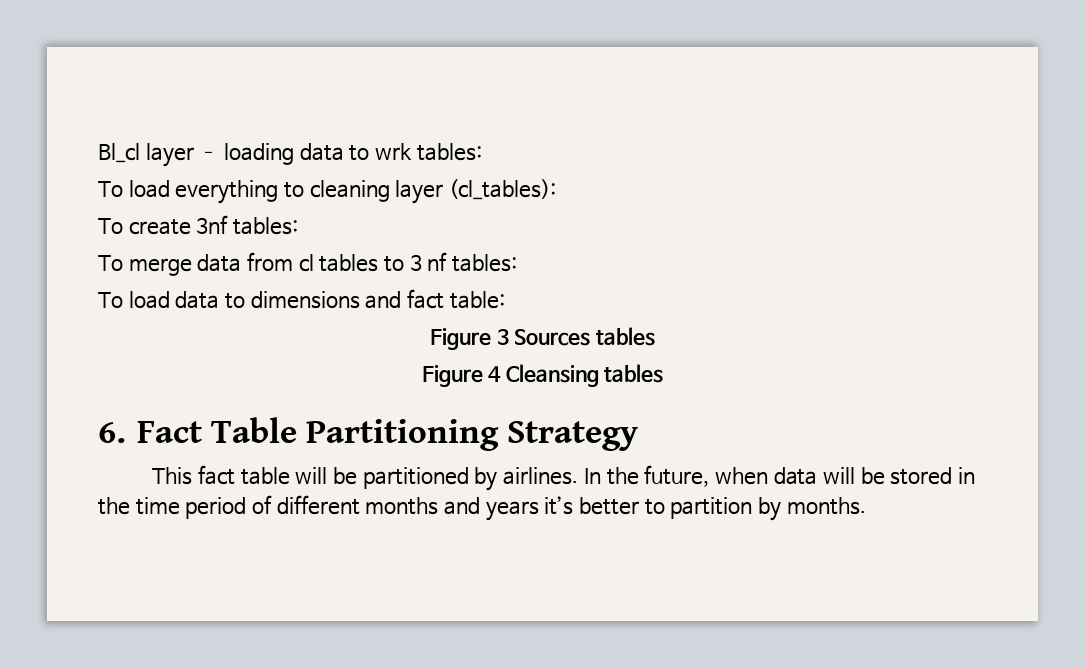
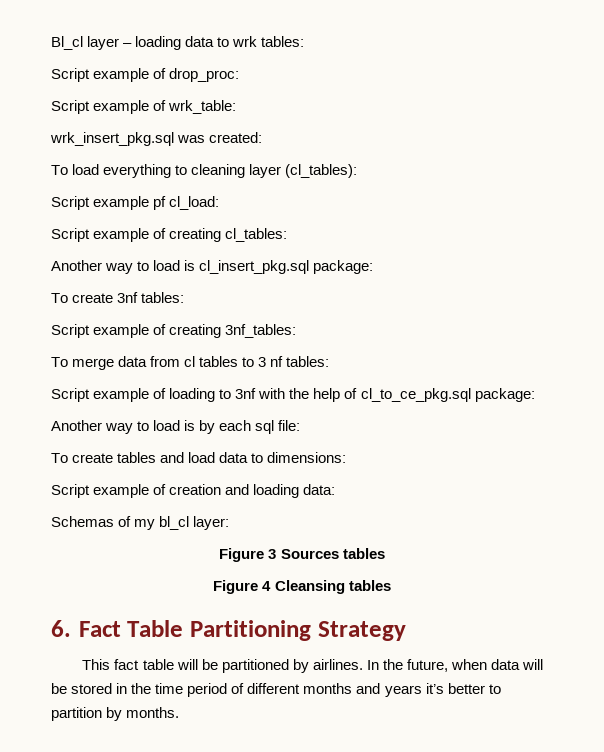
+ Script example of drop_proc:
+ Script example of wrk_table:
+ wrk_insert_pkg.sql was created:
+ Script example pf cl_load:
+ Script example of creating cl_tables:
+ Another way to load is cl_insert_pkg.sql package:
+ Script example of creating 3nf_tables:
- To load data to dimensions and fact table:
+ Script example of loading to 3nf with the help of cl_to_ce_pkg.sql package:
+ Another way to load is by each sql file:
+ To create tables and load data to dimensions:
+ Script example of creation and loading data:
+ Schemas of my bl_cl layer:

